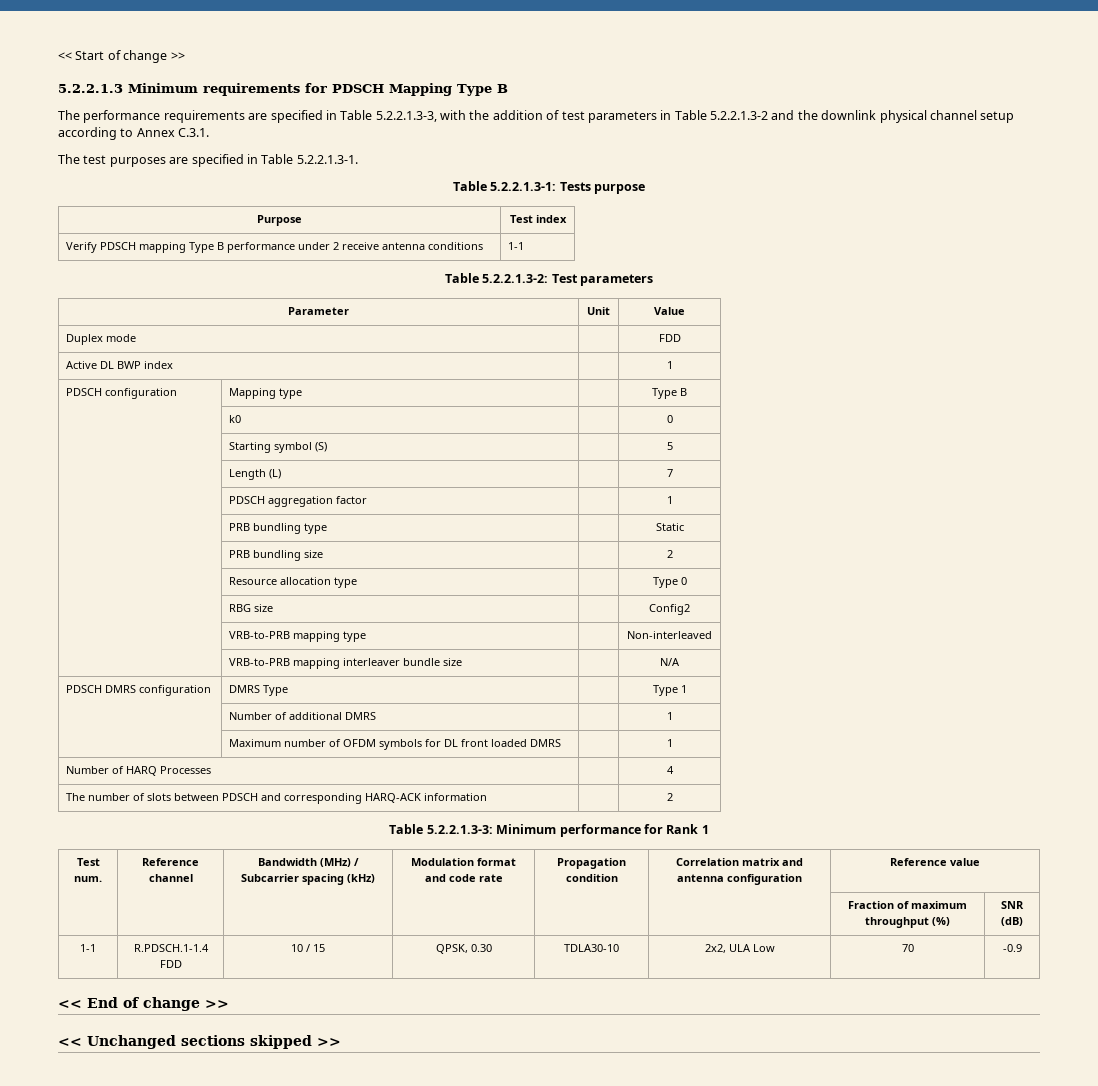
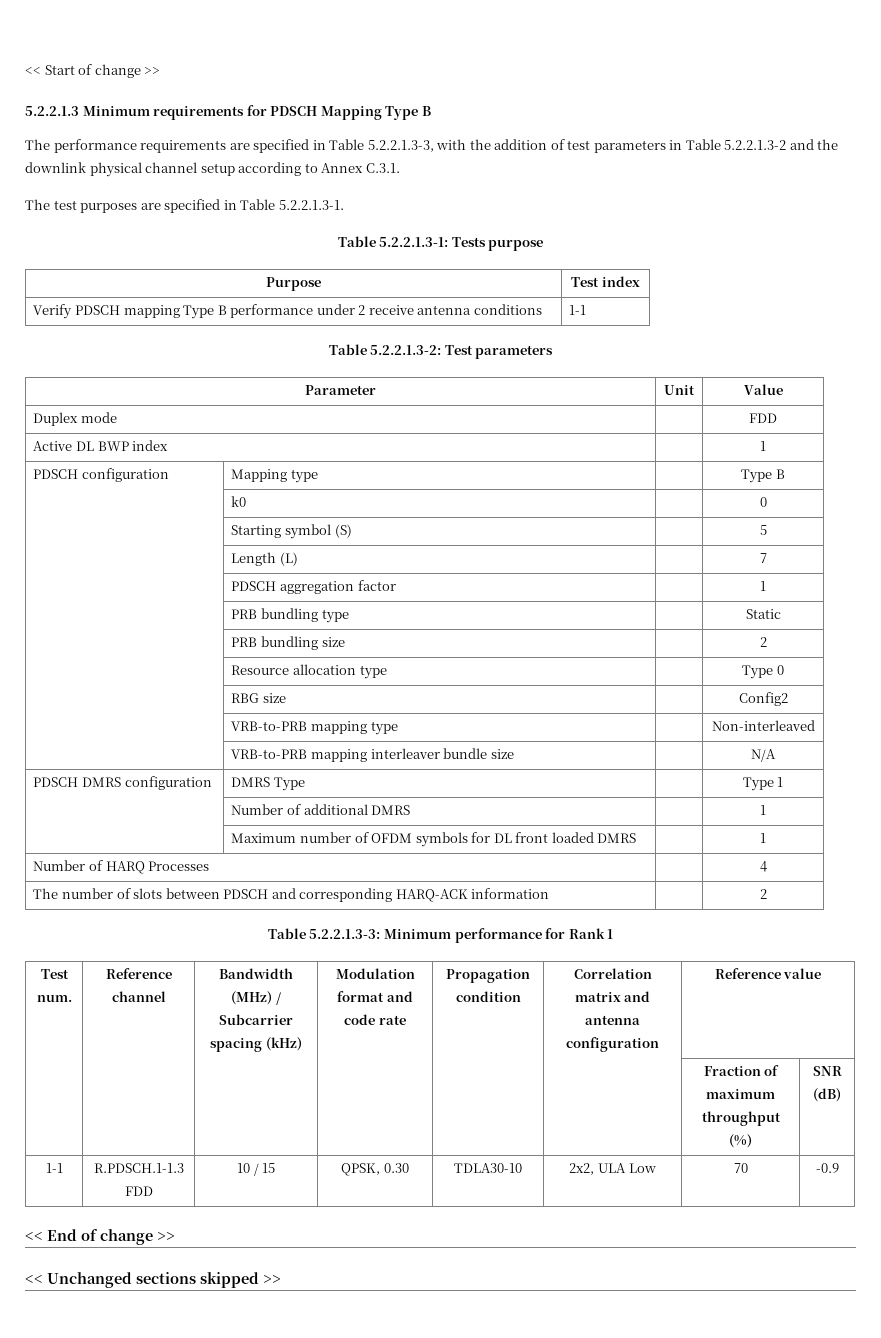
- 1-1 | R.PDSCH.1-1.4 FDD | 10 / 15 | QPSK, 0.30 | TDLA30-10 | 2x2, ULA Low | 70 | -0.9
+ 1-1 | R.PDSCH.1-1.3 FDD | 10 / 15 | QPSK, 0.30 | TDLA30-10 | 2x2, ULA Low | 70 | -0.9

